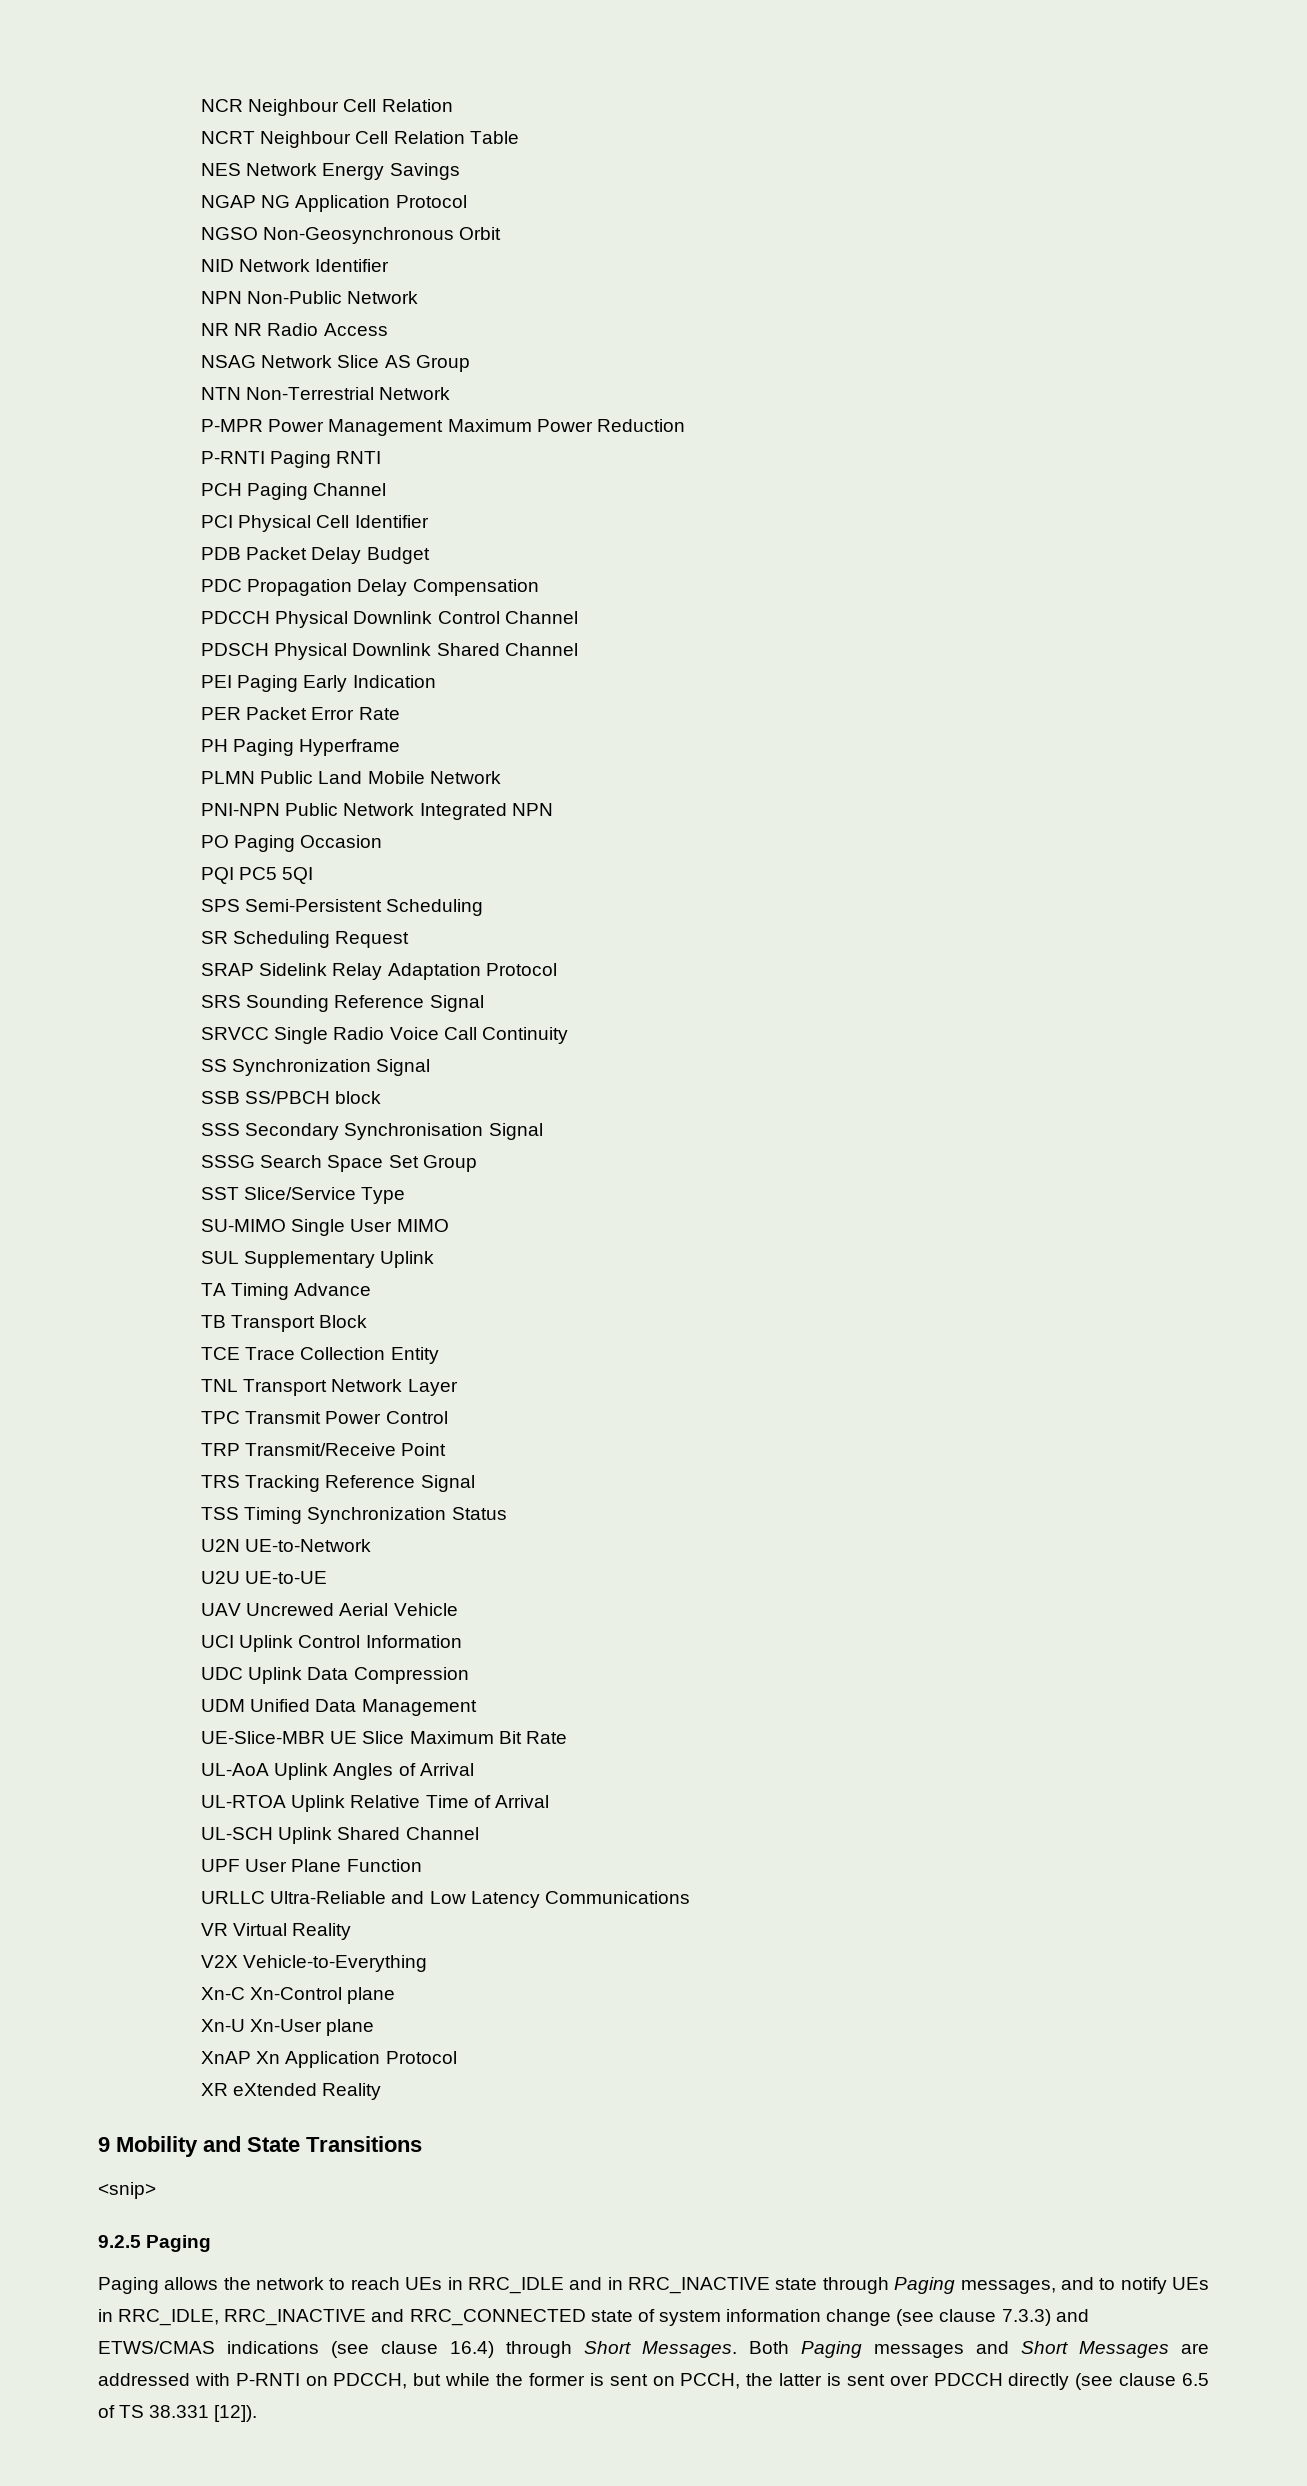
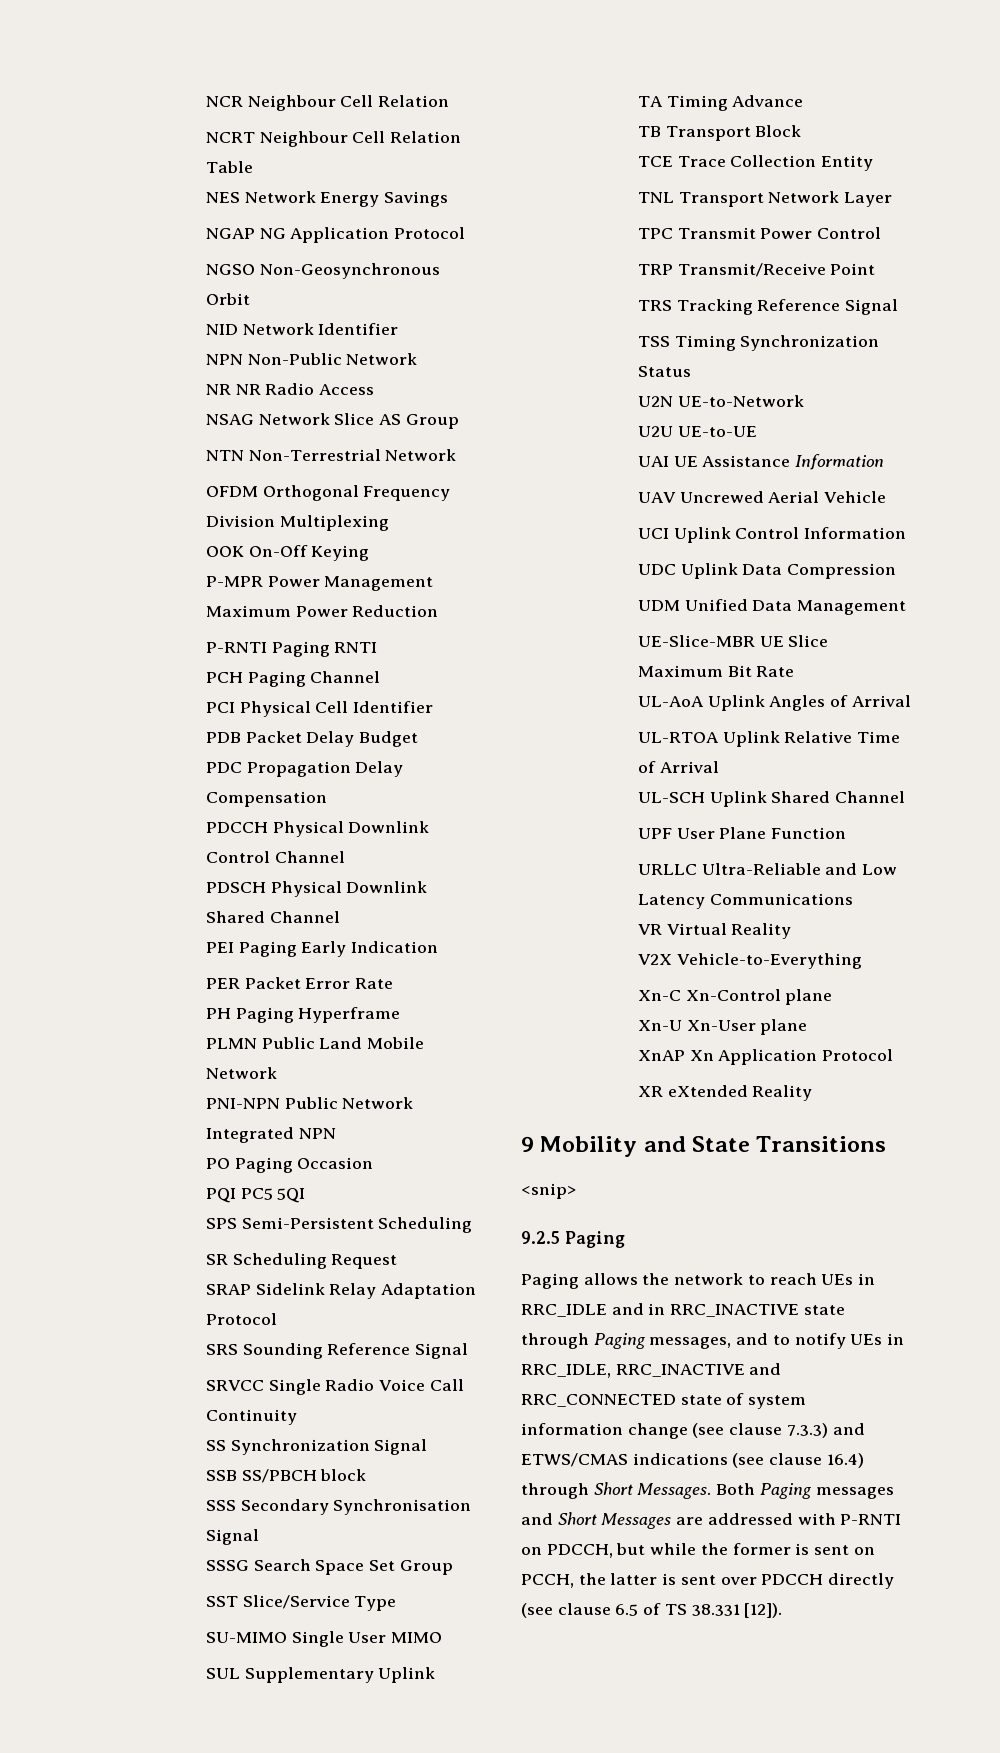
+ OFDM Orthogonal Frequency Division Multiplexing
+ OOK On-Off Keying
+ UAI UE Assistance Information

